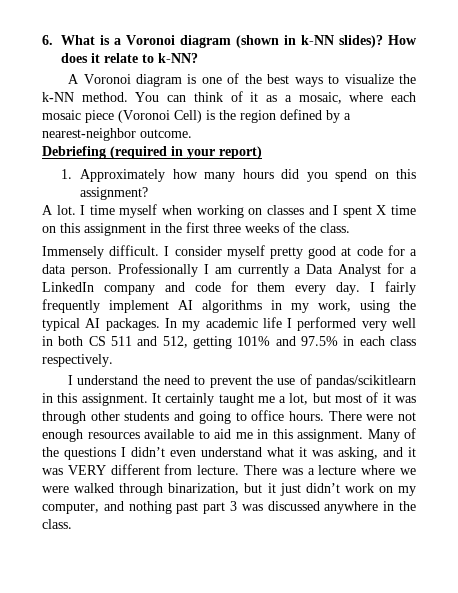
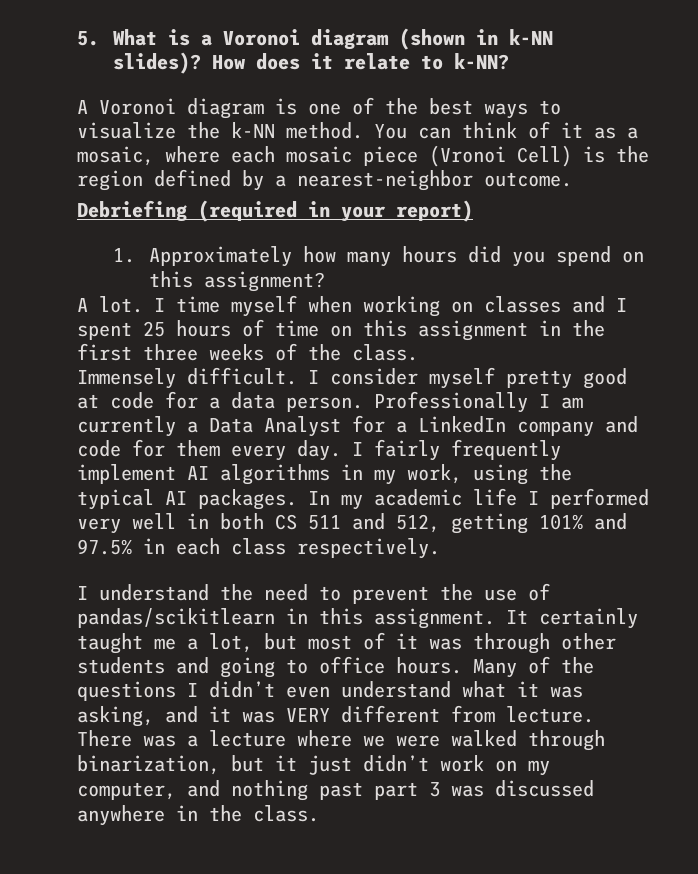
- 6. What is a Voronoi diagram (shown in k-NN slides)?
+ 5. What is a Voronoi diagram (shown in k-NN slides)?
- You can think of it as a mosaic, where each mosaic piece (Voronoi Cell) is the region defined by a nearest-neighbor outcome.
+ You can think of it as a mosaic, where each mosaic piece (Vronoi Cell) is the region defined by a nearest-neighbor outcome.
- I time myself when working on classes and I spent X time on this assignment in the first three weeks of the class.
+ I time myself when working on classes and I spent 25 hours of time on this assignment in the first three weeks of the class.
- There were not enough resources available to aid me in this assignment.

